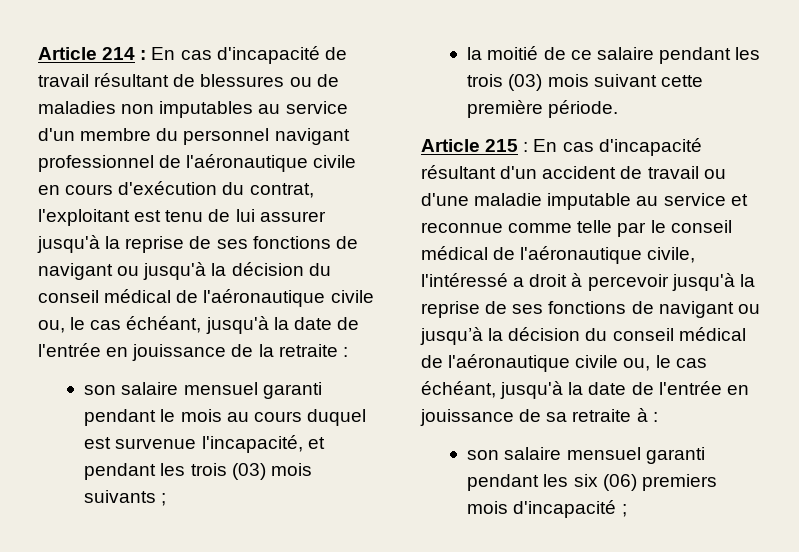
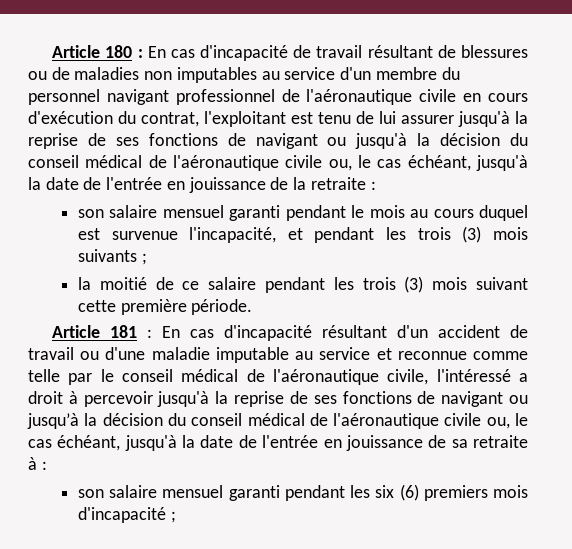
- Article 214 :
+ Article 180 :
- son salaire mensuel garanti pendant le mois au cours duquel est survenue l'incapacité, et pendant les trois (03) mois suivants ;
+ son salaire mensuel garanti pendant le mois au cours duquel est survenue l'incapacité, et pendant les trois (3) mois suivants ;
- la moitié de ce salaire pendant les trois (03) mois suivant cette première période.
+ la moitié de ce salaire pendant les trois (3) mois suivant cette première période.
- Article 215 :
+ Article 181 :
- son salaire mensuel garanti pendant les six (06) premiers mois d'incapacité ;
+ son salaire mensuel garanti pendant les six (6) premiers mois d'incapacité ;

